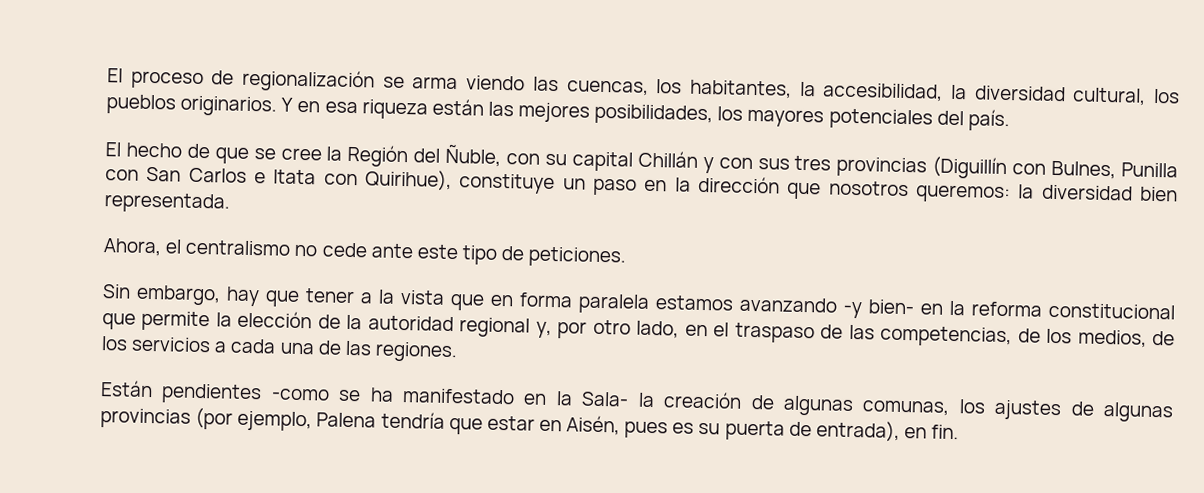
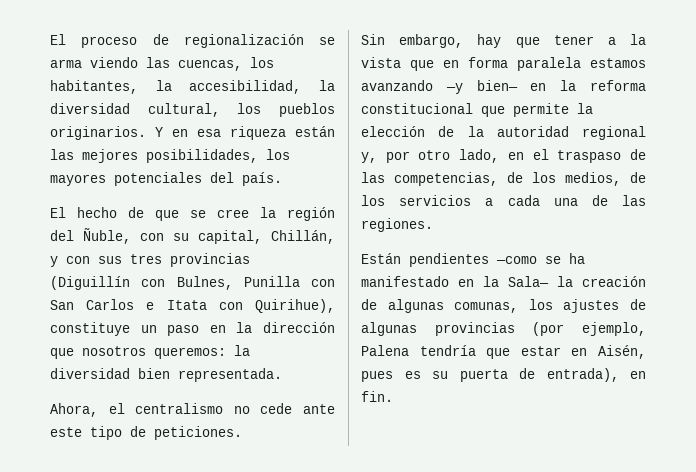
- El hecho de que se cree la Región del Ñuble, con su capital Chillán y con sus tres provincias (Diguillín con Bulnes, Punilla con San Carlos e Itata con Quirihue), constituye un paso en la dirección que nosotros queremos: la diversidad bien representada.
+ El hecho de que se cree la región del Ñuble, con su capital, Chillán, y con sus tres provincias (Diguillín con Bulnes, Punilla con San Carlos e Itata con Quirihue), constituye un paso en la dirección que nosotros queremos: la diversidad bien representada.
- Sin embargo, hay que tener a la vista que en forma paralela estamos avanzando -y bien- en la reforma constitucional que permite la elección de la autoridad regional y, por otro lado, en el traspaso de las competencias, de los medios, de los servicios a cada una de las regiones.
+ Sin embargo, hay que tener a la vista que en forma paralela estamos avanzando —y bien— en la reforma constitucional que permite la elección de la autoridad regional y, por otro lado, en el traspaso de las competencias, de los medios, de los servicios a cada una de las regiones.
- Están pendientes -como se ha manifestado en la Sala- la creación de algunas comunas, los ajustes de algunas provincias (por ejemplo, Palena tendría que estar en Aisén, pues es su puerta de entrada), en fin.
+ Están pendientes —como se ha manifestado en la Sala— la creación de algunas comunas, los ajustes de algunas provincias (por ejemplo, Palena tendría que estar en Aisén, pues es su puerta de entrada), en fin.

